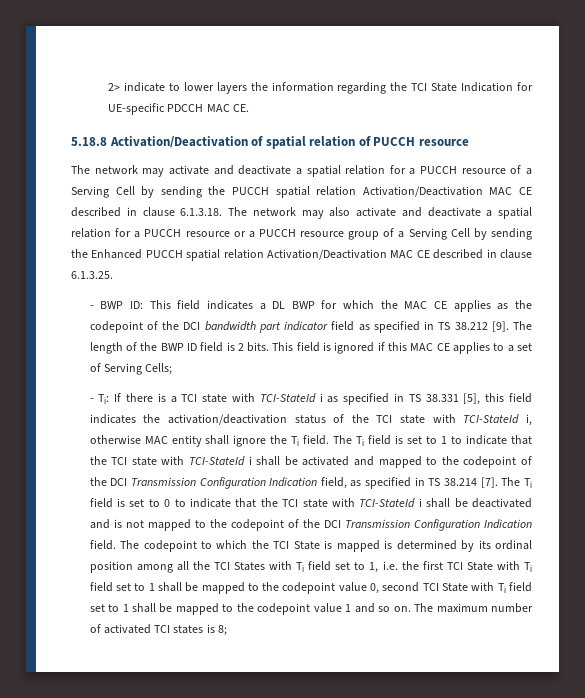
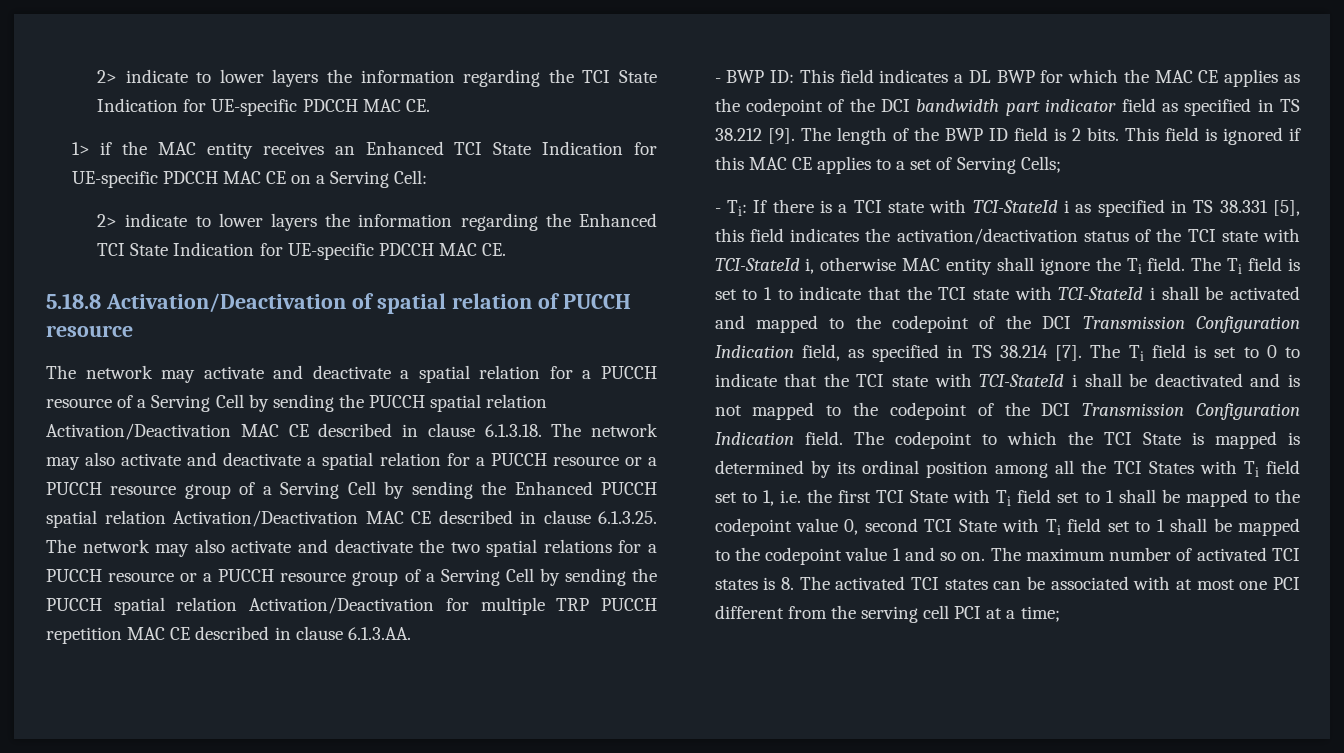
+ 1> if the MAC entity receives an Enhanced TCI State Indication for UE-specific PDCCH MAC CE on a Serving Cell:
+ 2> indicate to lower layers the information regarding the Enhanced TCI State Indication for UE-specific PDCCH MAC CE.
- The network may activate and deactivate a spatial relation for a PUCCH resource of a Serving Cell by sending the PUCCH spatial relation Activation/Deactivation MAC CE described in clause 6.1.3.18. The network may also activate and deactivate a spatial relation for a PUCCH resource or a PUCCH resource group of a Serving Cell by sending the Enhanced PUCCH spatial relation Activation/Deactivation MAC CE described in clause 6.1.3.25.
+ The network may activate and deactivate a spatial relation for a PUCCH resource of a Serving Cell by sending the PUCCH spatial relation Activation/Deactivation MAC CE described in clause 6.1.3.18. The network may also activate and deactivate a spatial relation for a PUCCH resource or a PUCCH resource group of a Serving Cell by sending the Enhanced PUCCH spatial relation Activation/Deactivation MAC CE described in clause 6.1.3.25. The network may also activate and deactivate the two spatial relations for a PUCCH resource or a PUCCH resource group of a Serving Cell by sending the PUCCH spatial relation Activation/Deactivation for multiple TRP PUCCH repetition MAC CE described in clause 6.1.3.AA.
- The maximum number of activated TCI states is 8;
+ The maximum number of activated TCI states is 8. The activated TCI states can be associated with at most one PCI different from the serving cell PCI at a time;

